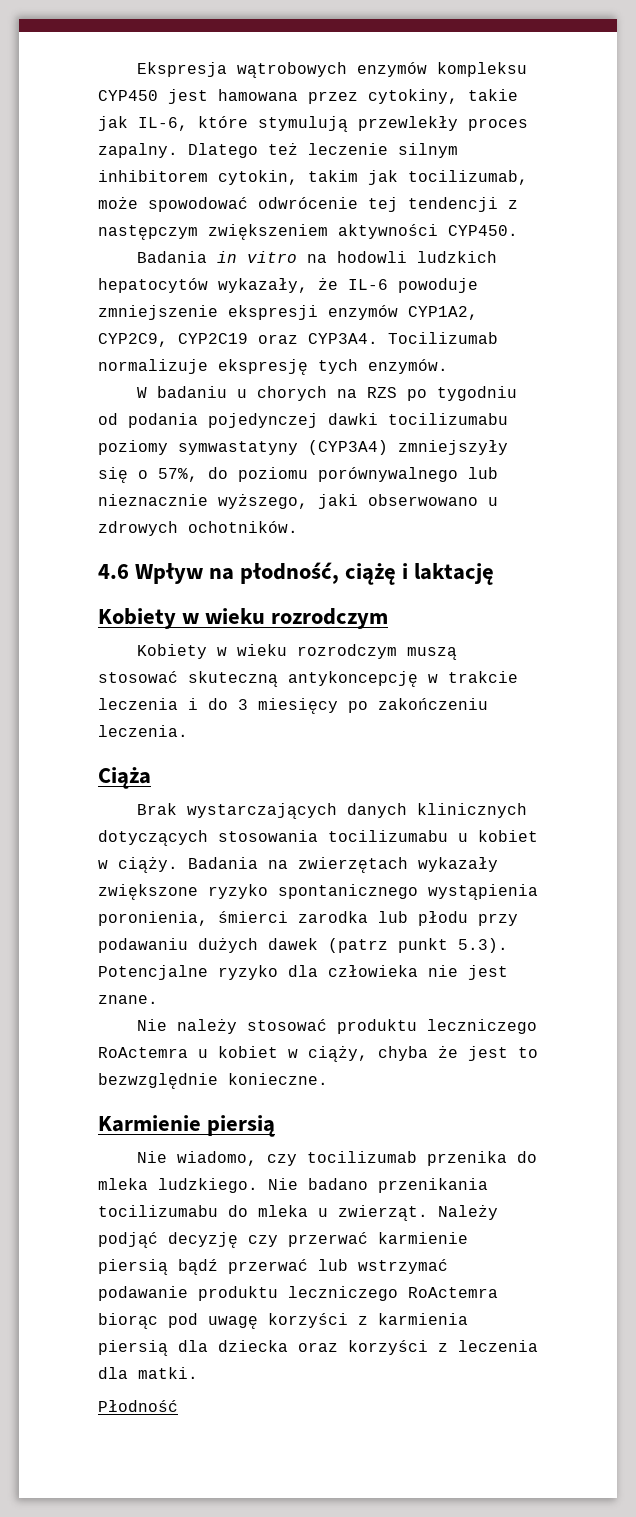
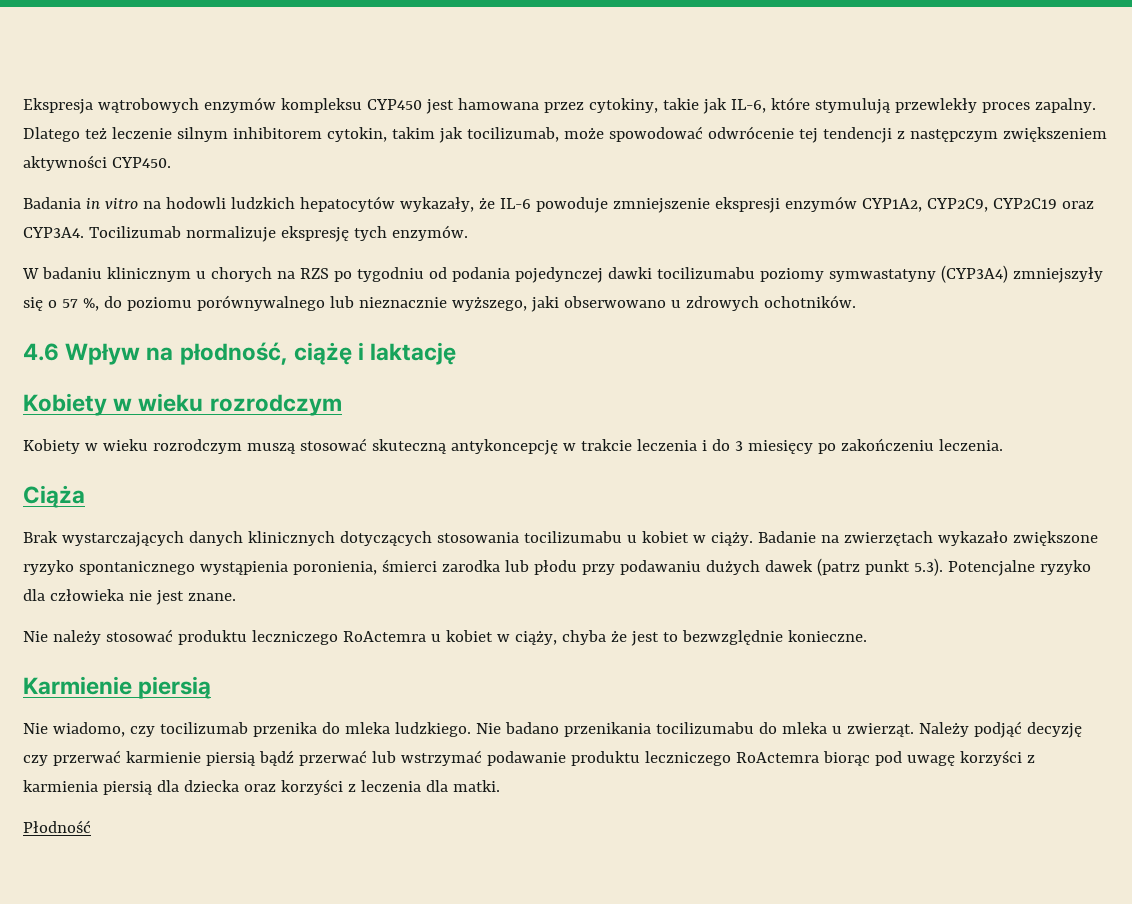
- W badaniu u chorych na RZS po tygodniu od podania pojedynczej dawki tocilizumabu poziomy symwastatyny (CYP3A4) zmniejszyły się o 57%, do poziomu porównywalnego lub nieznacznie wyższego, jaki obserwowano u zdrowych ochotników.
+ W badaniu klinicznym u chorych na RZS po tygodniu od podania pojedynczej dawki tocilizumabu poziomy symwastatyny (CYP3A4) zmniejszyły się o 57 %, do poziomu porównywalnego lub nieznacznie wyższego, jaki obserwowano u zdrowych ochotników.
- Badania na zwierzętach wykazały zwiększone ryzyko spontanicznego wystąpienia poronienia, śmierci zarodka lub płodu przy podawaniu dużych dawek (patrz punkt 5.3). Potencjalne ryzyko dla człowieka nie jest znane.
+ Badanie na zwierzętach wykazało zwiększone ryzyko spontanicznego wystąpienia poronienia, śmierci zarodka lub płodu przy podawaniu dużych dawek (patrz punkt 5.3). Potencjalne ryzyko dla człowieka nie jest znane.

